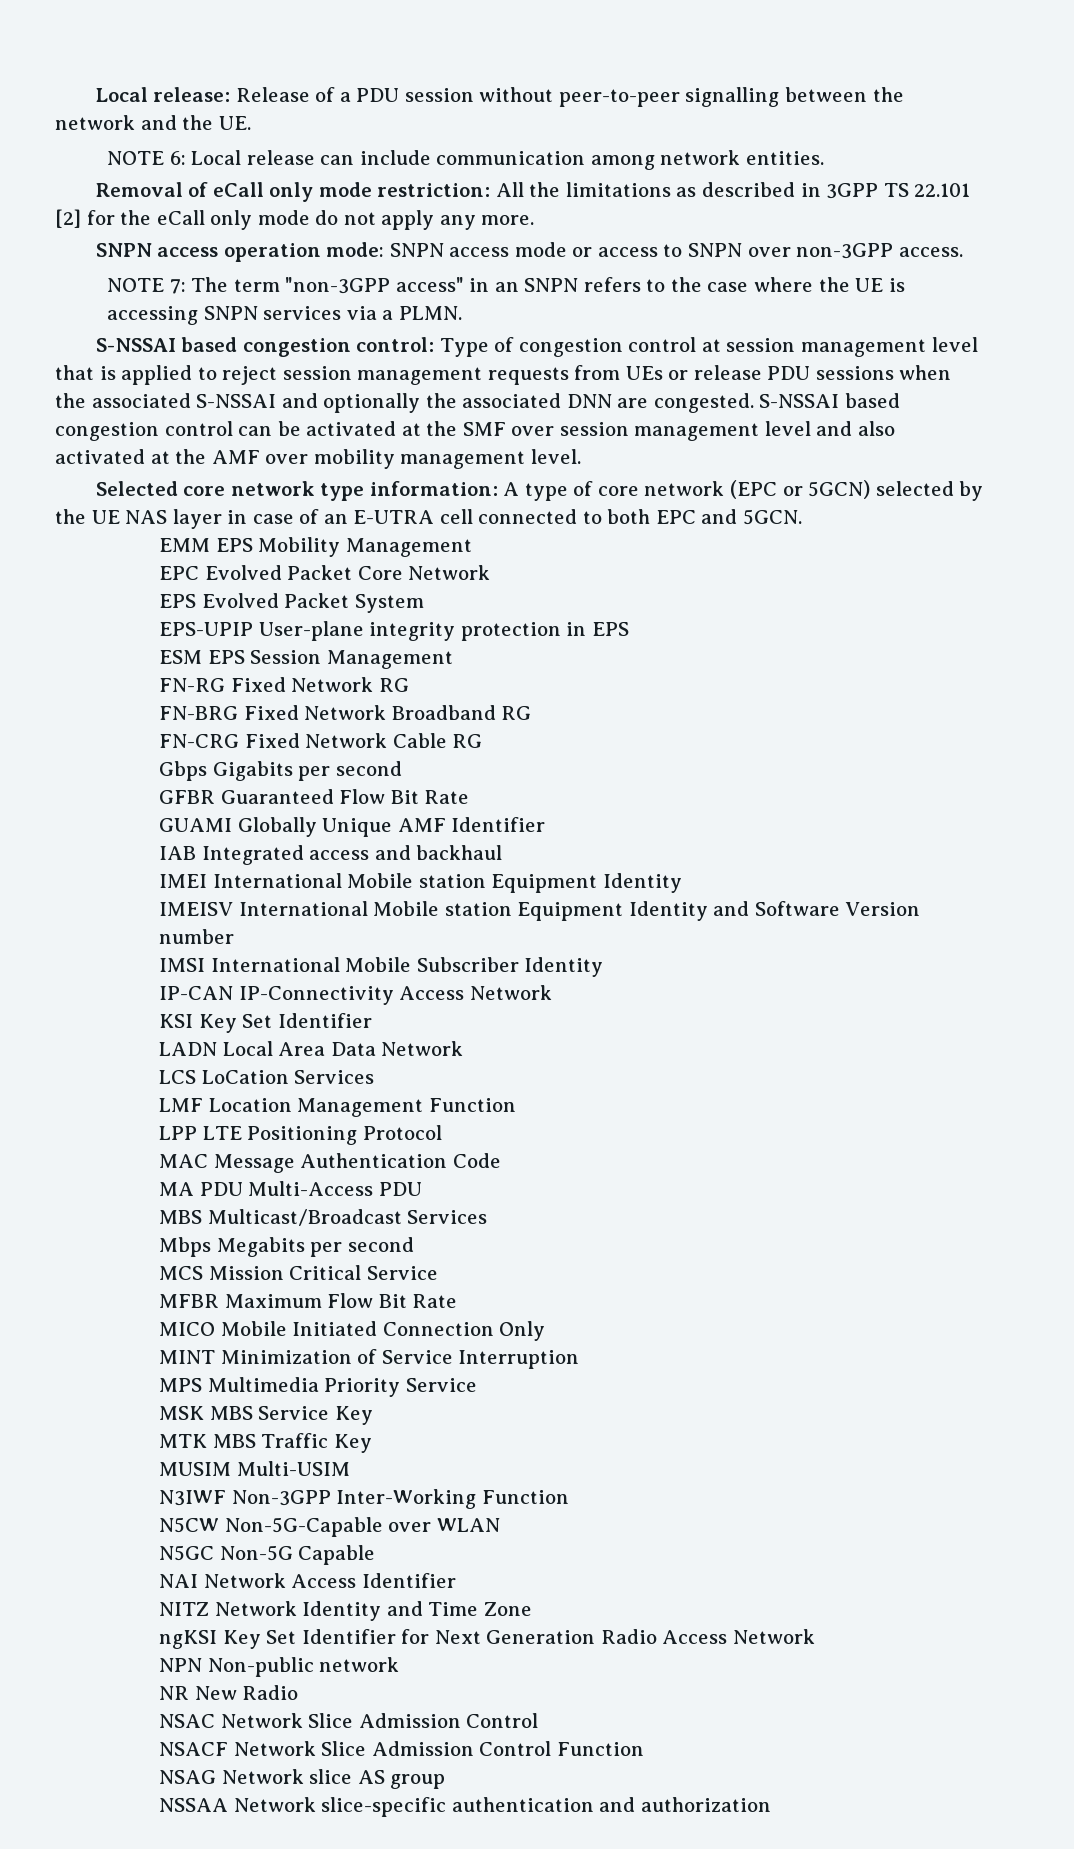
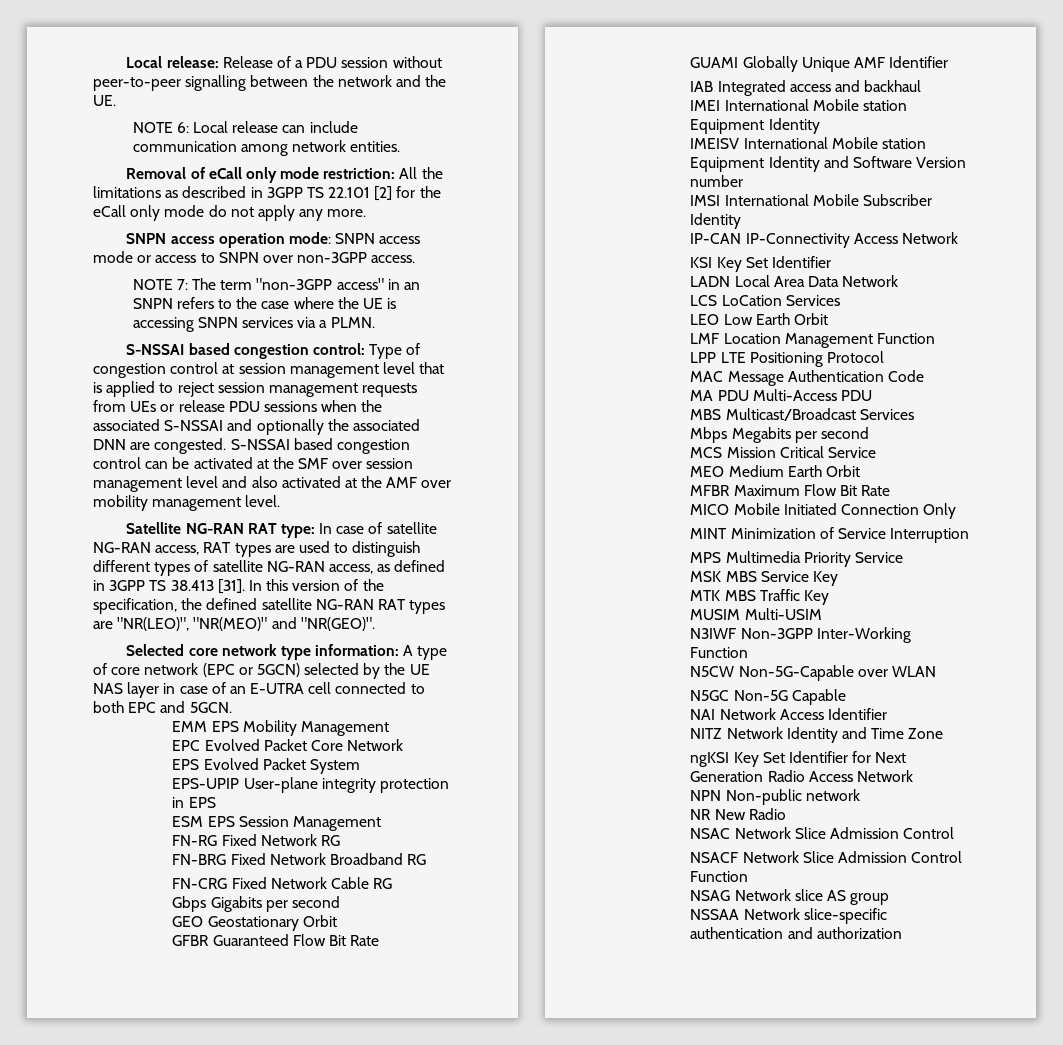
+ Satellite NG-RAN RAT type: In case of satellite NG-RAN access, RAT types are used to distinguish different types of satellite NG-RAN access, as defined in 3GPP TS 38.413 [31]. In this version of the specification, the defined satellite NG-RAN RAT types are "NR(LEO)", "NR(MEO)" and "NR(GEO)".
+ GEO Geostationary Orbit
+ LEO Low Earth Orbit
+ MEO Medium Earth Orbit

